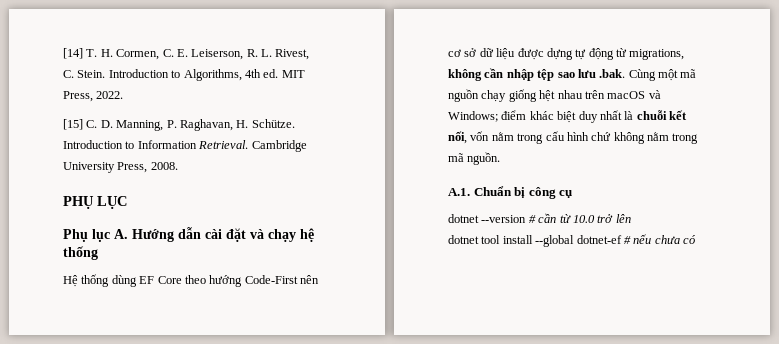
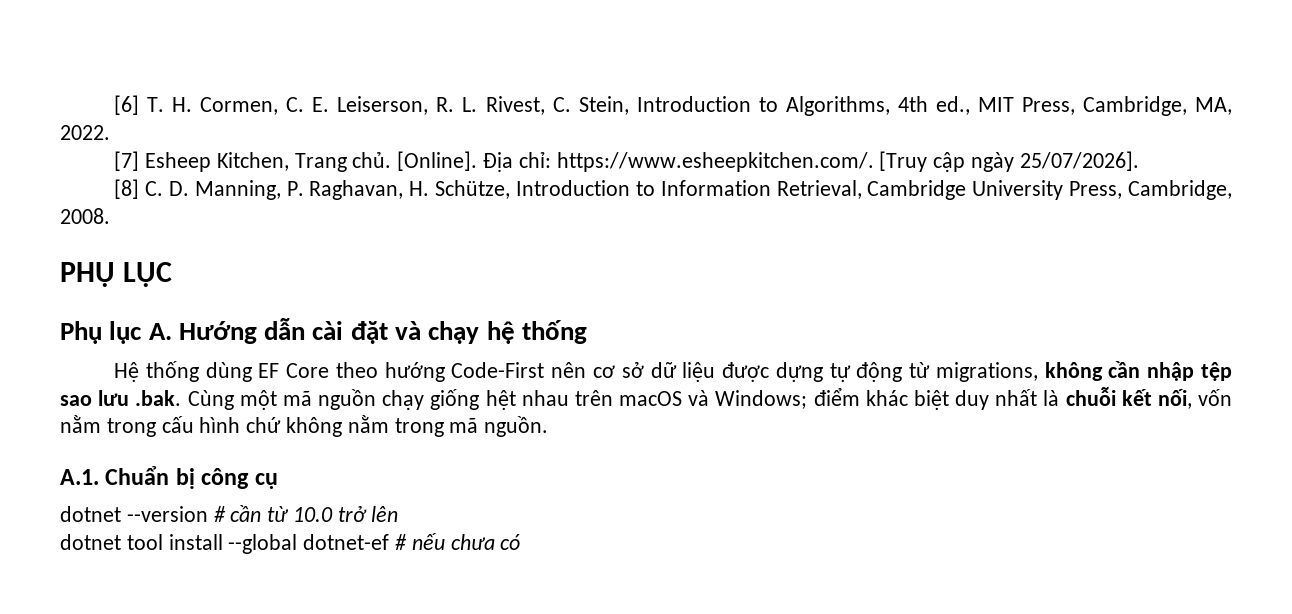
- [14] T. H. Cormen, C. E. Leiserson, R. L. Rivest, C. Stein. Introduction to Algorithms, 4th ed. MIT Press, 2022.
+ [6] T. H. Cormen, C. E. Leiserson, R. L. Rivest, C. Stein, Introduction to Algorithms, 4th ed., MIT Press, Cambridge, MA, 2022.
- [15] C. D. Manning, P. Raghavan, H. Schütze. Introduction to Information Retrieval. Cambridge University Press, 2008.
+ [7] Esheep Kitchen, Trang chủ. [Online]. Địa chỉ: https://www.esheepkitchen.com/. [Truy cập ngày 25/07/2026].
+ [8] C. D. Manning, P. Raghavan, H. Schütze, Introduction to Information Retrieval, Cambridge University Press, Cambridge, 2008.

